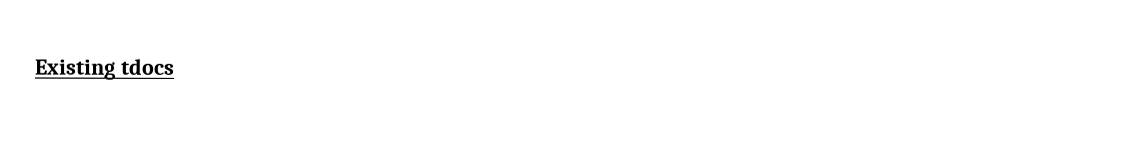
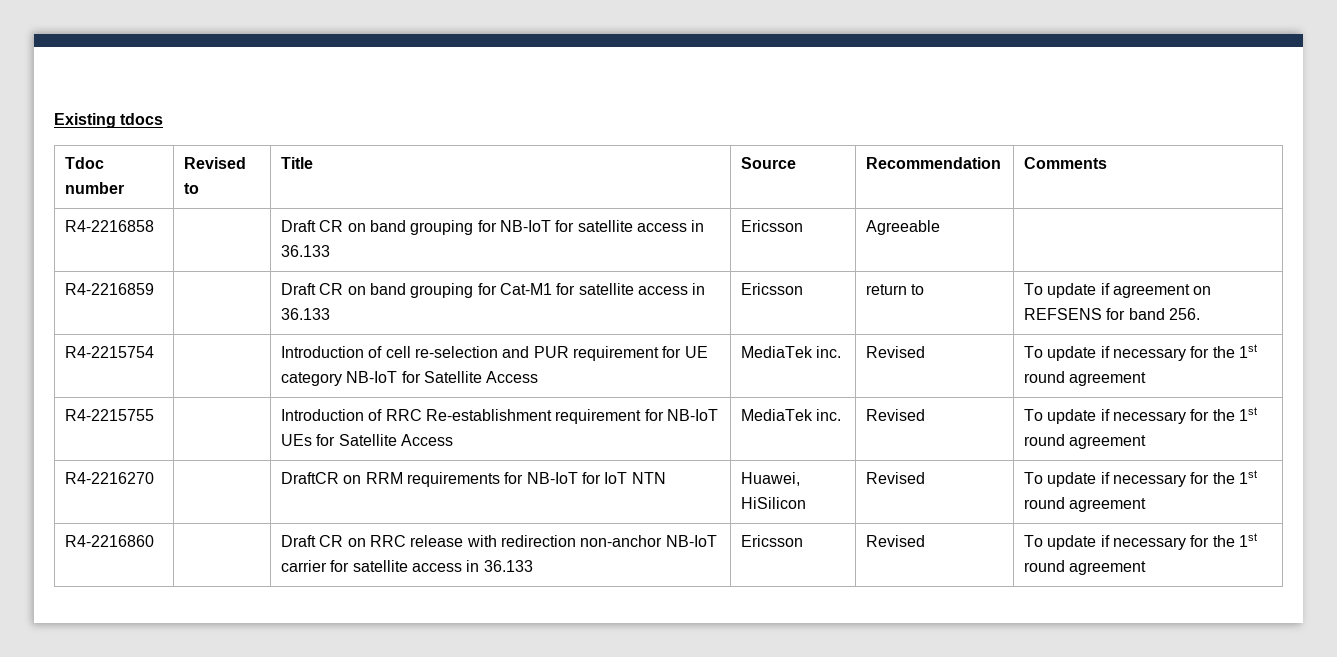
+ Tdoc number | Revised to | Title | Source | Recommendation | Comments
+ R4-2216858 | | Draft CR on band grouping for NB-IoT for satellite access in 36.133 | Ericsson | Agreeable |
+ R4-2216859 | | Draft CR on band grouping for Cat-M1 for satellite access in 36.133 | Ericsson | return to | To update if agreement on REFSENS for band 256.
+ R4-2215754 | | Introduction of cell re-selection and PUR requirement for UE category NB-IoT for Satellite Access | MediaTek inc. | Revised | To update if necessary for the 1st round agreement
+ R4-2215755 | | Introduction of RRC Re-establishment requirement for NB-IoT UEs for Satellite Access | MediaTek inc. | Revised | To update if necessary for the 1st round agreement
+ R4-2216270 | | DraftCR on RRM requirements for NB-IoT for IoT NTN | Huawei, HiSilicon | Revised | To update if necessary for the 1st round agreement
+ R4-2216860 | | Draft CR on RRC release with redirection non-anchor NB-IoT carrier for satellite access in 36.133 | Ericsson | Revised | To update if necessary for the 1st round agreement

